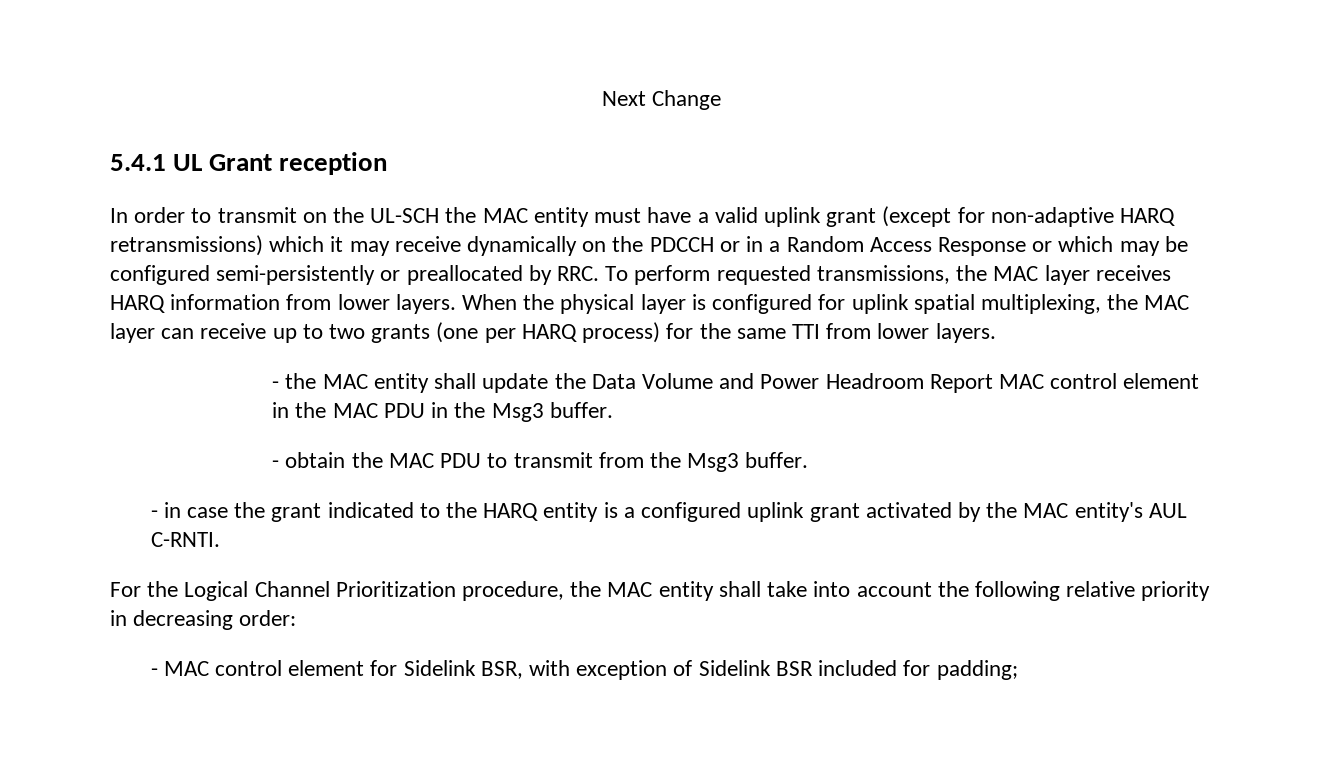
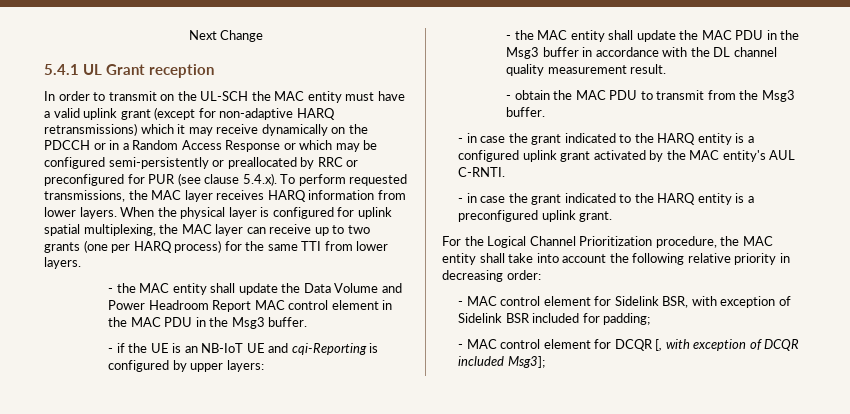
- In order to transmit on the UL-SCH the MAC entity must have a valid uplink grant (except for non-adaptive HARQ retransmissions) which it may receive dynamically on the PDCCH or in a Random Access Response or which may be configured semi-persistently or preallocated by RRC. To perform requested transmissions, the MAC layer receives HARQ information from lower layers.
+ In order to transmit on the UL-SCH the MAC entity must have a valid uplink grant (except for non-adaptive HARQ retransmissions) which it may receive dynamically on the PDCCH or in a Random Access Response or which may be configured semi-persistently or preallocated by RRC or preconfigured for PUR (see clause 5.4.x). To perform requested transmissions, the MAC layer receives HARQ information from lower layers.
+ - if the UE is an NB-IoT UE and cqi-Reporting is configured by upper layers:
+ - the MAC entity shall update the MAC PDU in the Msg3 buffer in accordance with the DL channel quality measurement result.
+ - in case the grant indicated to the HARQ entity is a preconfigured uplink grant.
+ - MAC control element for DCQR [, with exception of DCQR included Msg3];

